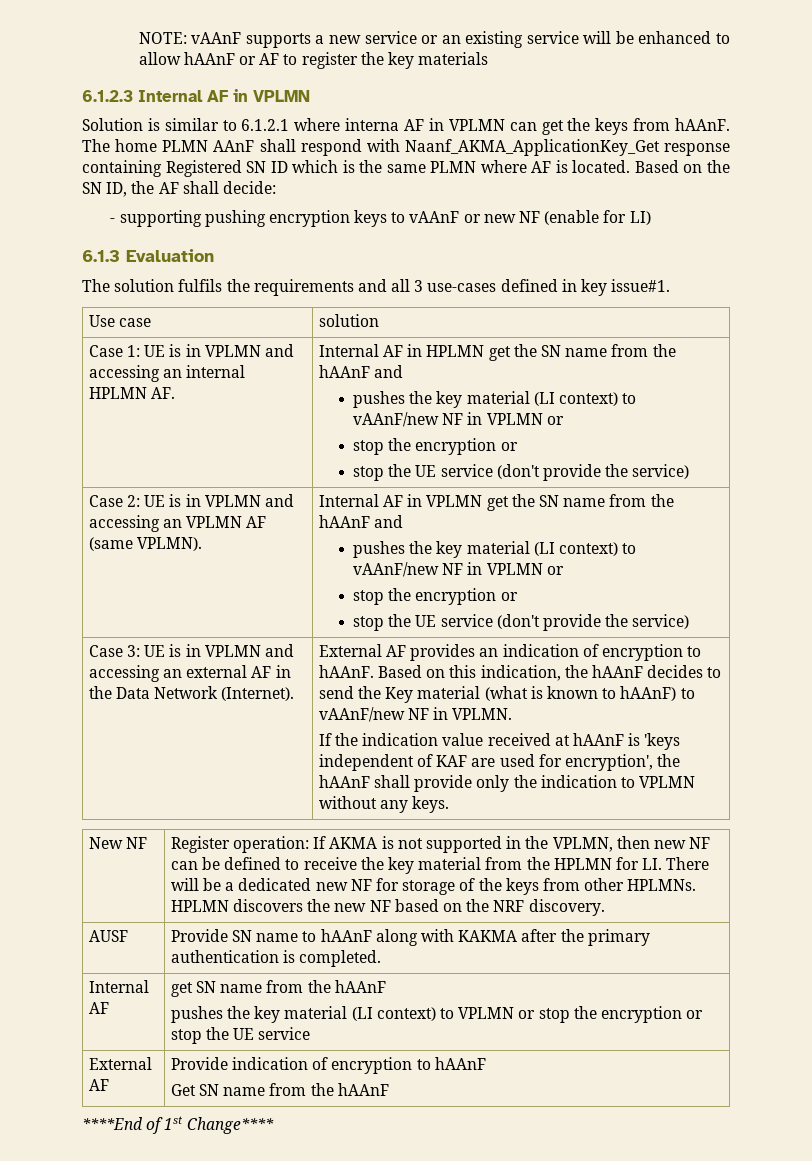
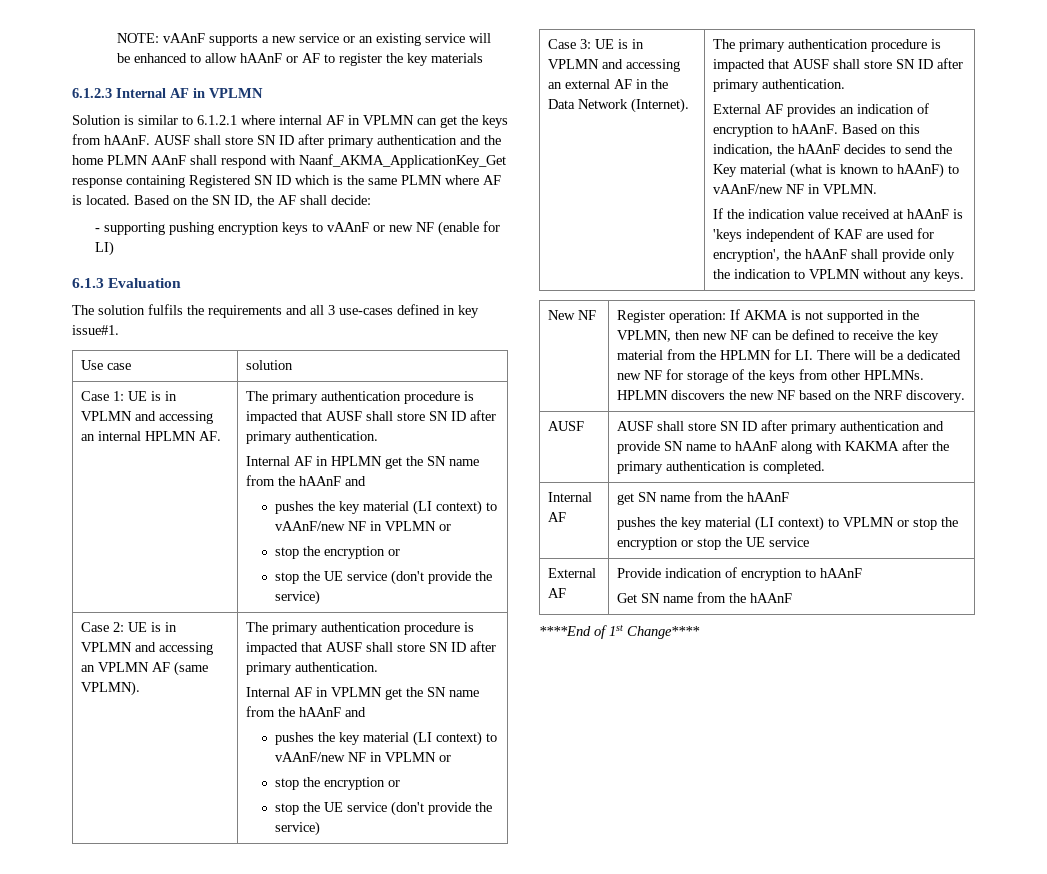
- Solution is similar to 6.1.2.1 where interna AF in VPLMN can get the keys from hAAnF.
+ Solution is similar to 6.1.2.1 where internal AF in VPLMN can get the keys from hAAnF.
- The home PLMN AAnF shall respond with Naanf_AKMA_ApplicationKey_Get response containing Registered SN ID which is the same PLMN where AF is located.
+ AUSF shall store SN ID after primary authentication and the home PLMN AAnF shall respond with Naanf_AKMA_ApplicationKey_Get response containing Registered SN ID which is the same PLMN where AF is located.
- Case 1: UE is in VPLMN and accessing an internal HPLMN AF.
+ Case 1: UE is in VPLMN and accessing an internal HPLMN AF. | The primary authentication procedure is impacted that AUSF shall store SN ID after primary authentication.
- Case 2: UE is in VPLMN and accessing an VPLMN AF (same VPLMN).
+ Case 2: UE is in VPLMN and accessing an VPLMN AF (same VPLMN). | The primary authentication procedure is impacted that AUSF shall store SN ID after primary authentication.
- Case 3: UE is in VPLMN and accessing an external AF in the Data Network (Internet).
+ Case 3: UE is in VPLMN and accessing an external AF in the Data Network (Internet). | The primary authentication procedure is impacted that AUSF shall store SN ID after primary authentication.
- AUSF | Provide SN name to hAAnF along with KAKMA after the primary authentication is completed.
+ AUSF | AUSF shall store SN ID after primary authentication and provide SN name to hAAnF along with KAKMA after the primary authentication is completed.

